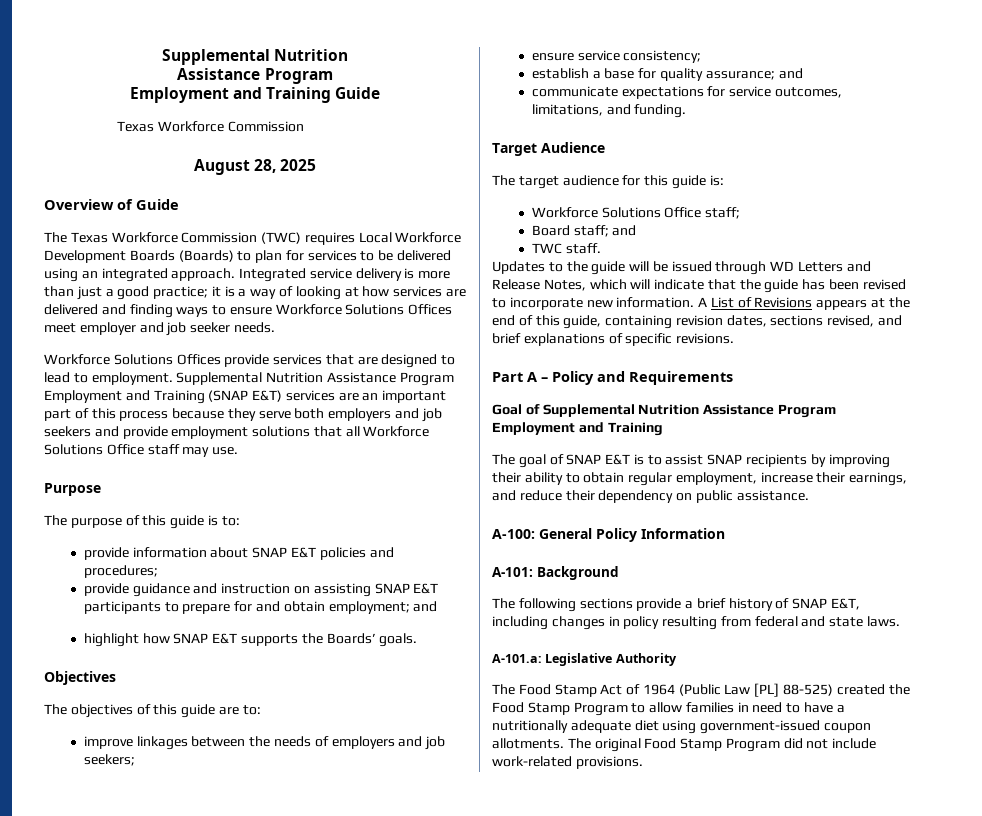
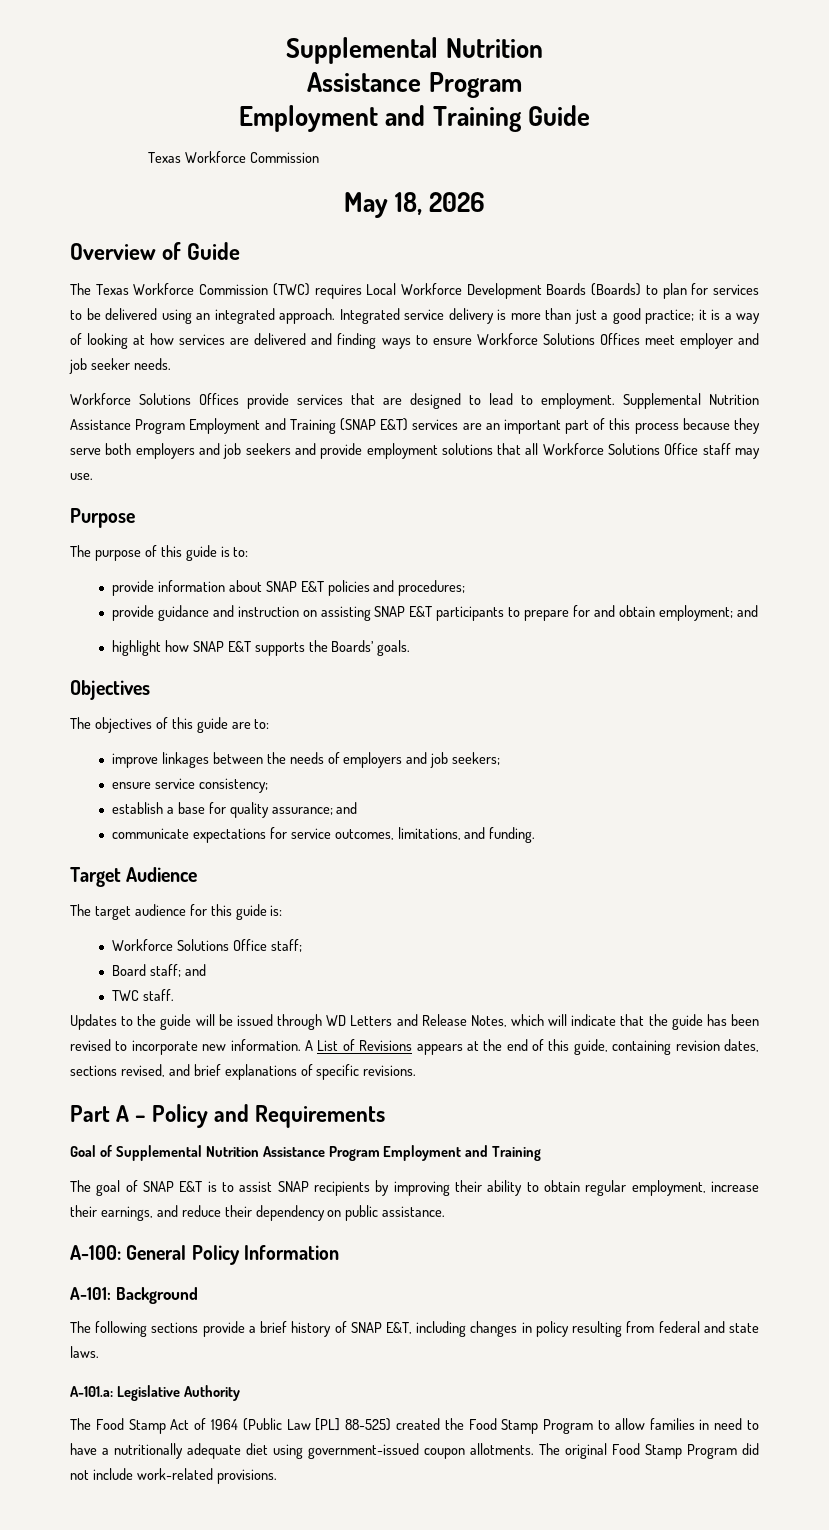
- August 28, 2025
+ May 18, 2026

